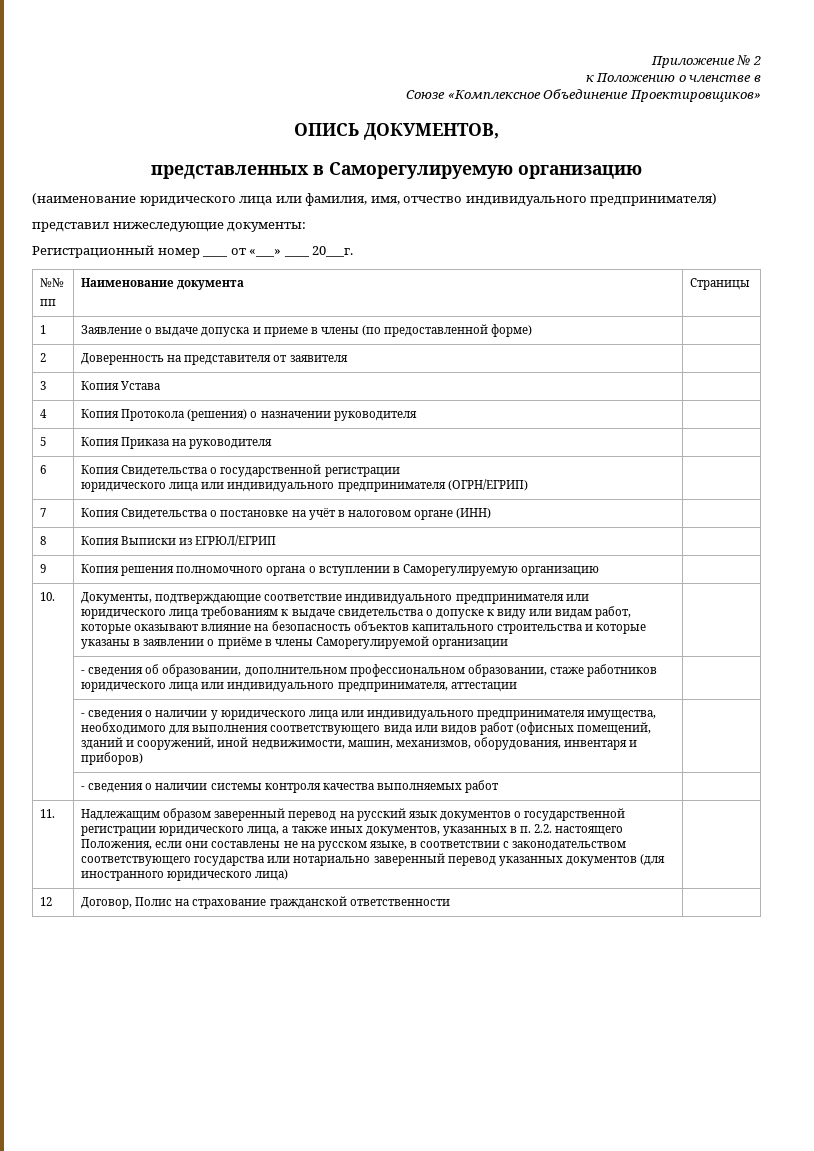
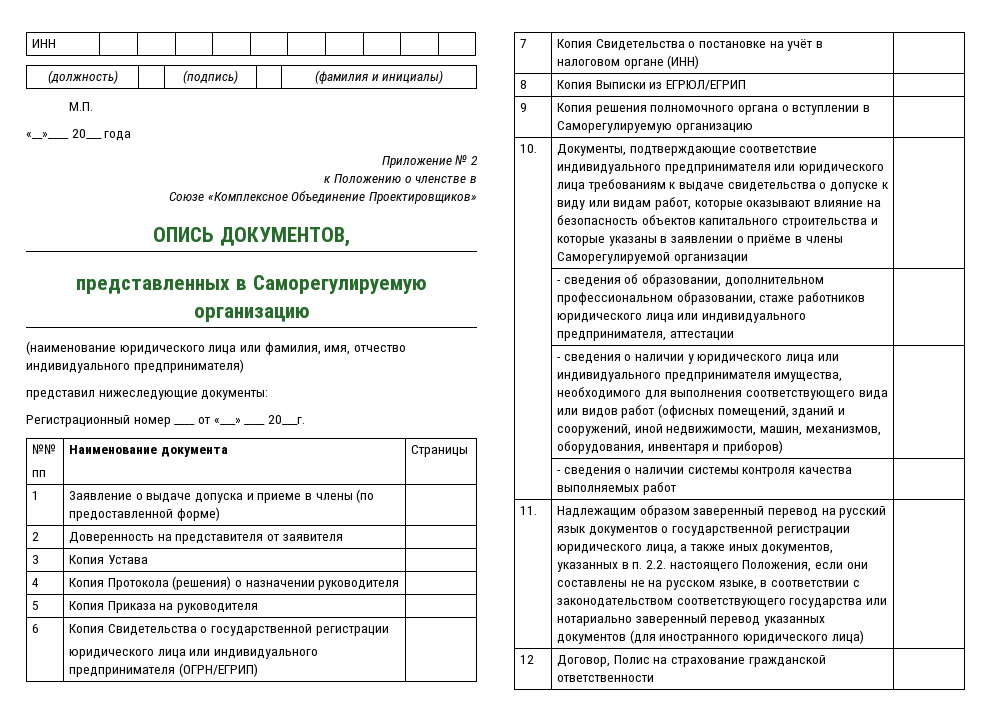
+ ИНН | | | | | | | | | |
+ (должность) | | (подпись) | | (фамилия и инициалы)
+ М.П.
+ «__»____ 20___ года

